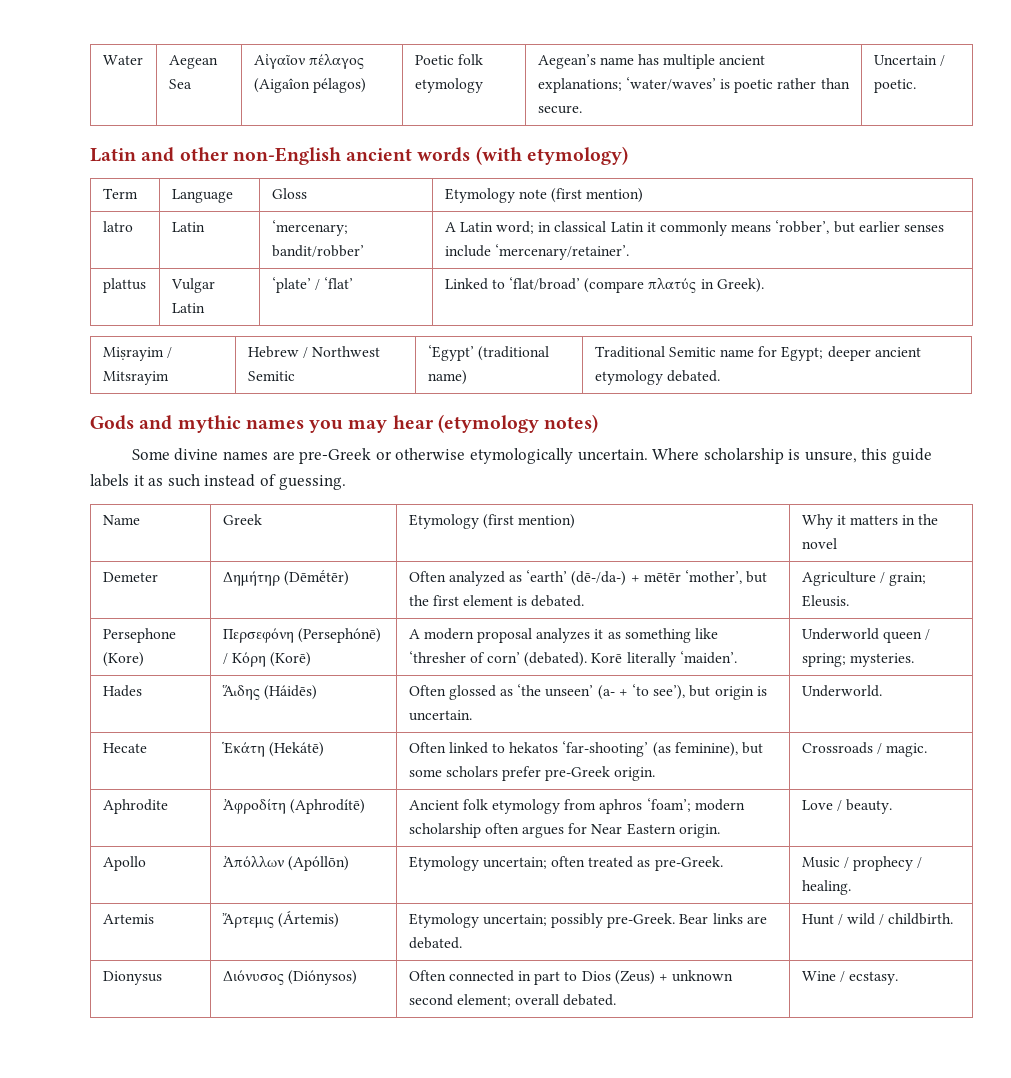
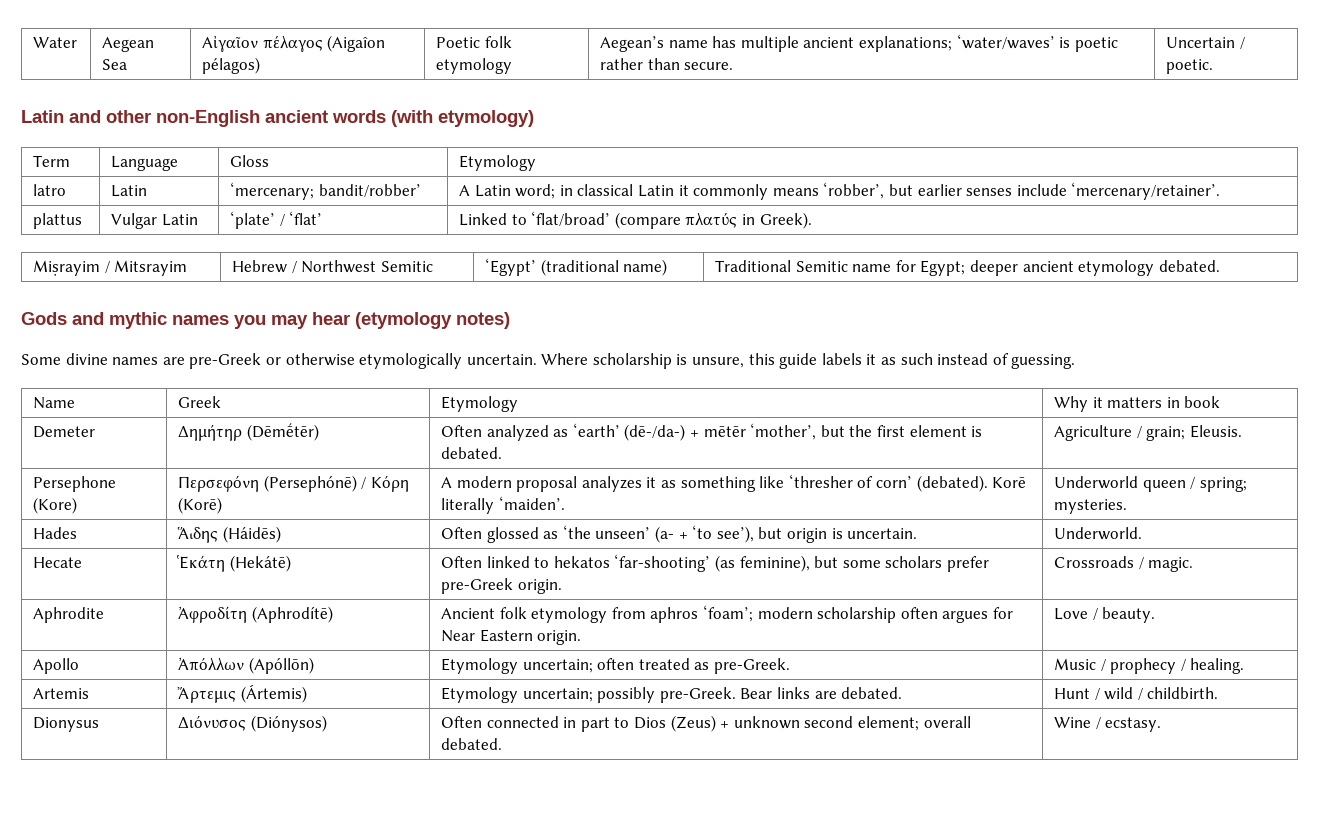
- Term | Language | Gloss | Etymology note (first mention)
+ Term | Language | Gloss | Etymology
- Name | Greek | Etymology (first mention) | Why it matters in the novel
+ Name | Greek | Etymology | Why it matters in book

